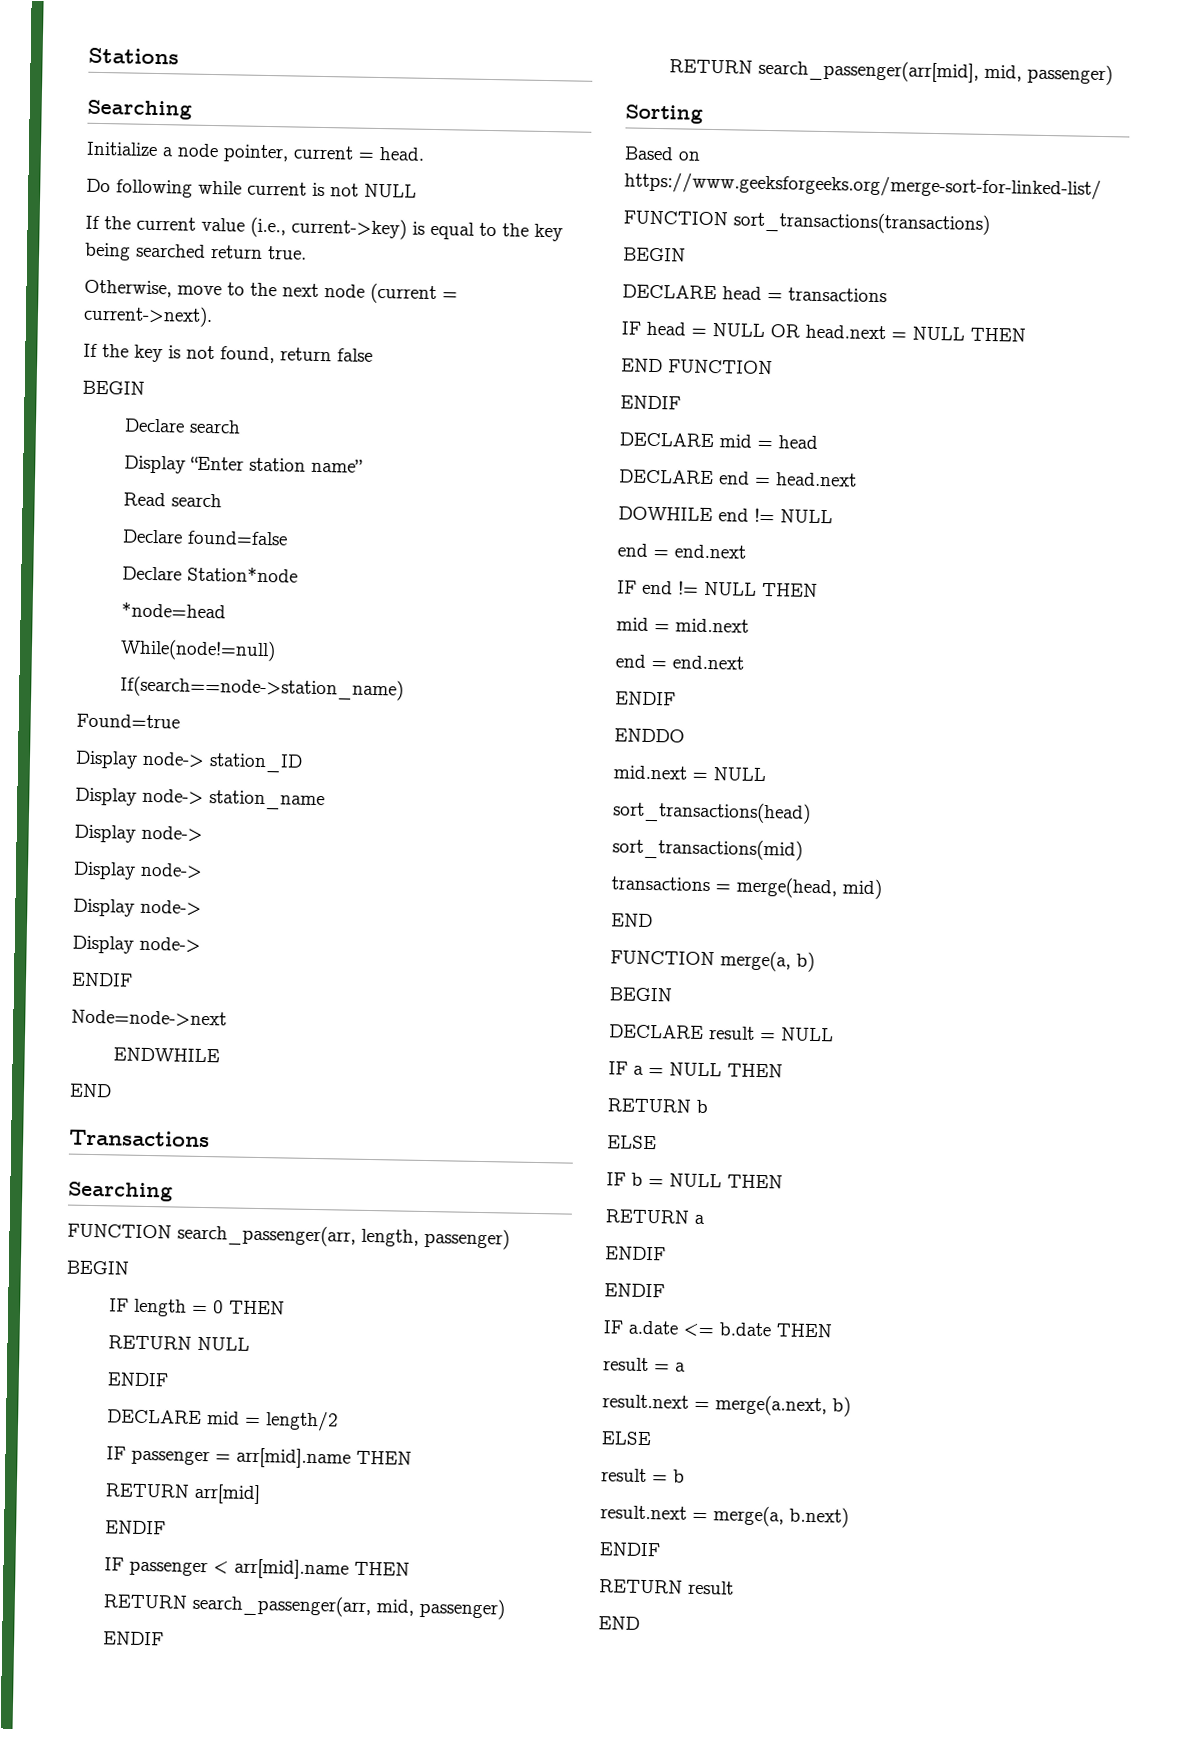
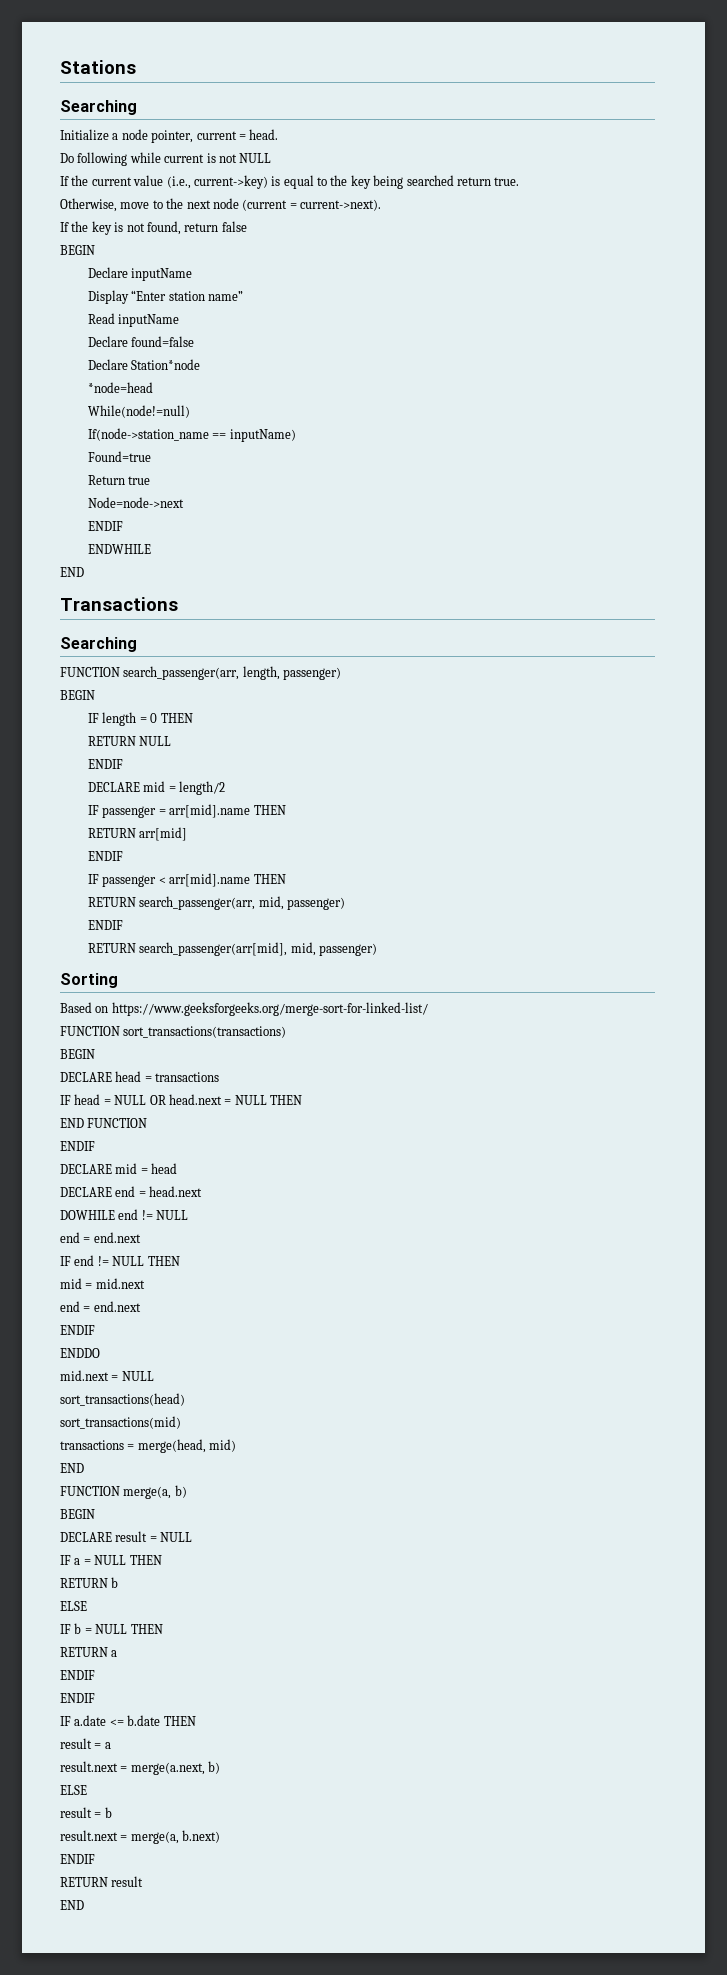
- Declare search
+ Declare inputName
- Read search
+ Read inputName
- If(search==node->station_name)
+ If(node->station_name == inputName)
  Found=true
- Display node-> station_ID
- Display node-> station_name
- Display node->
- Display node->
- Display node->
- Display node->
+ Return true
+ Node=node->next
  ENDIF
- Node=node->next

